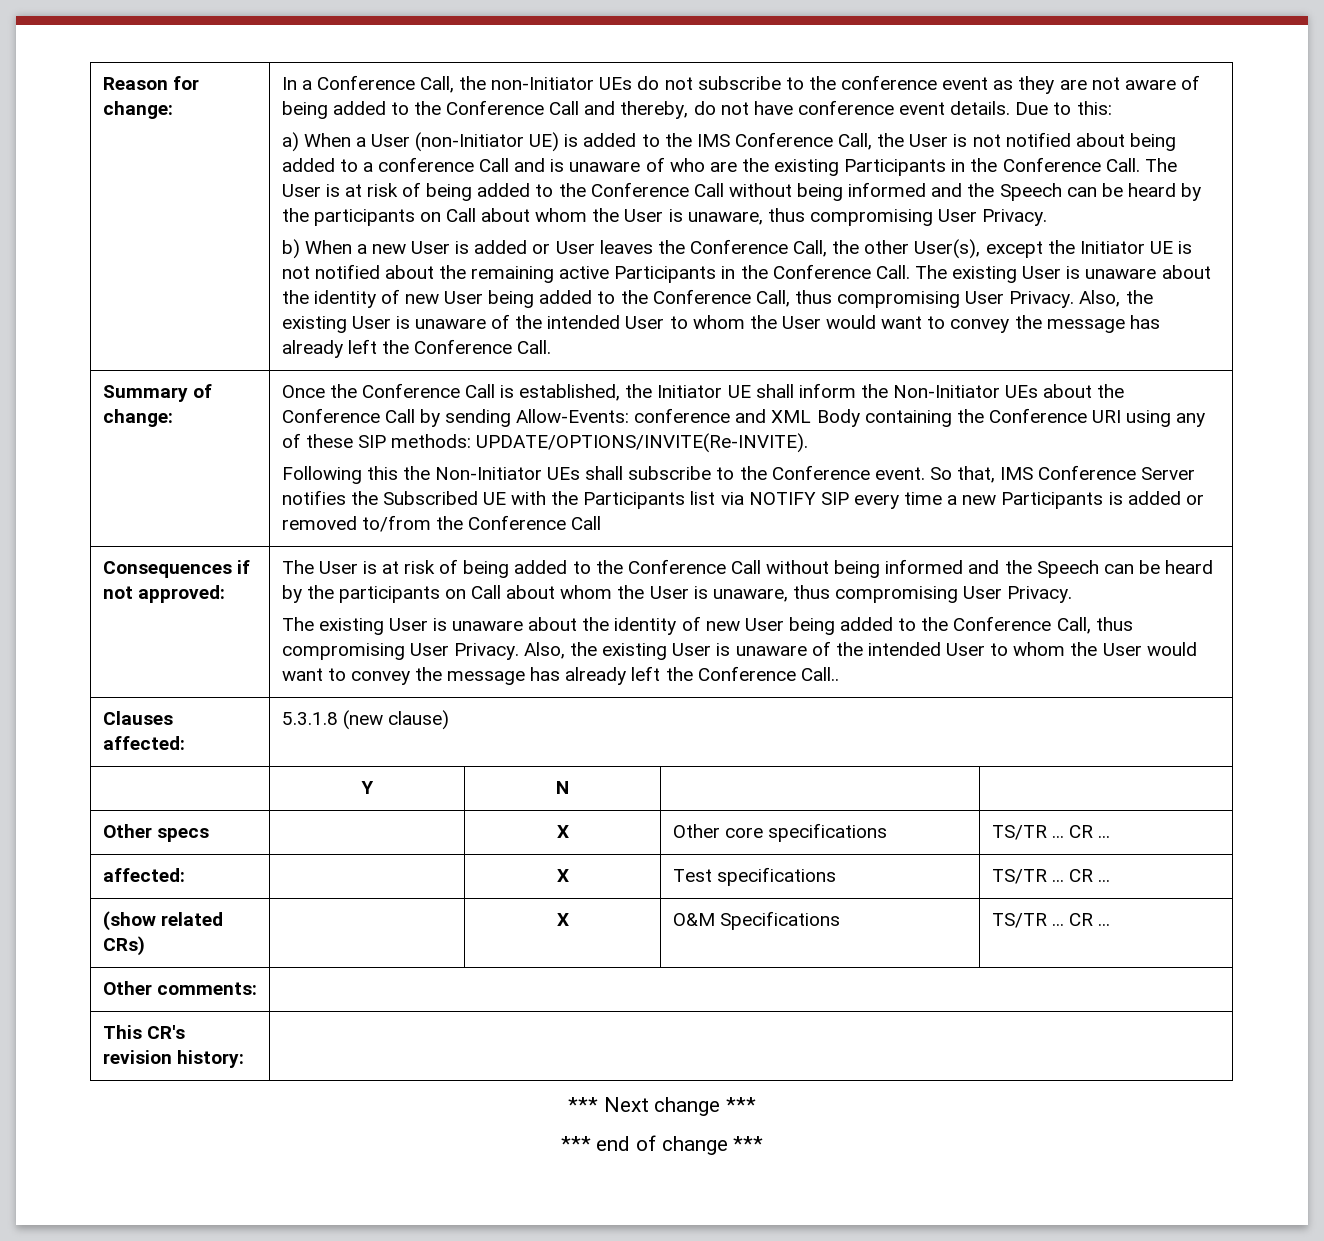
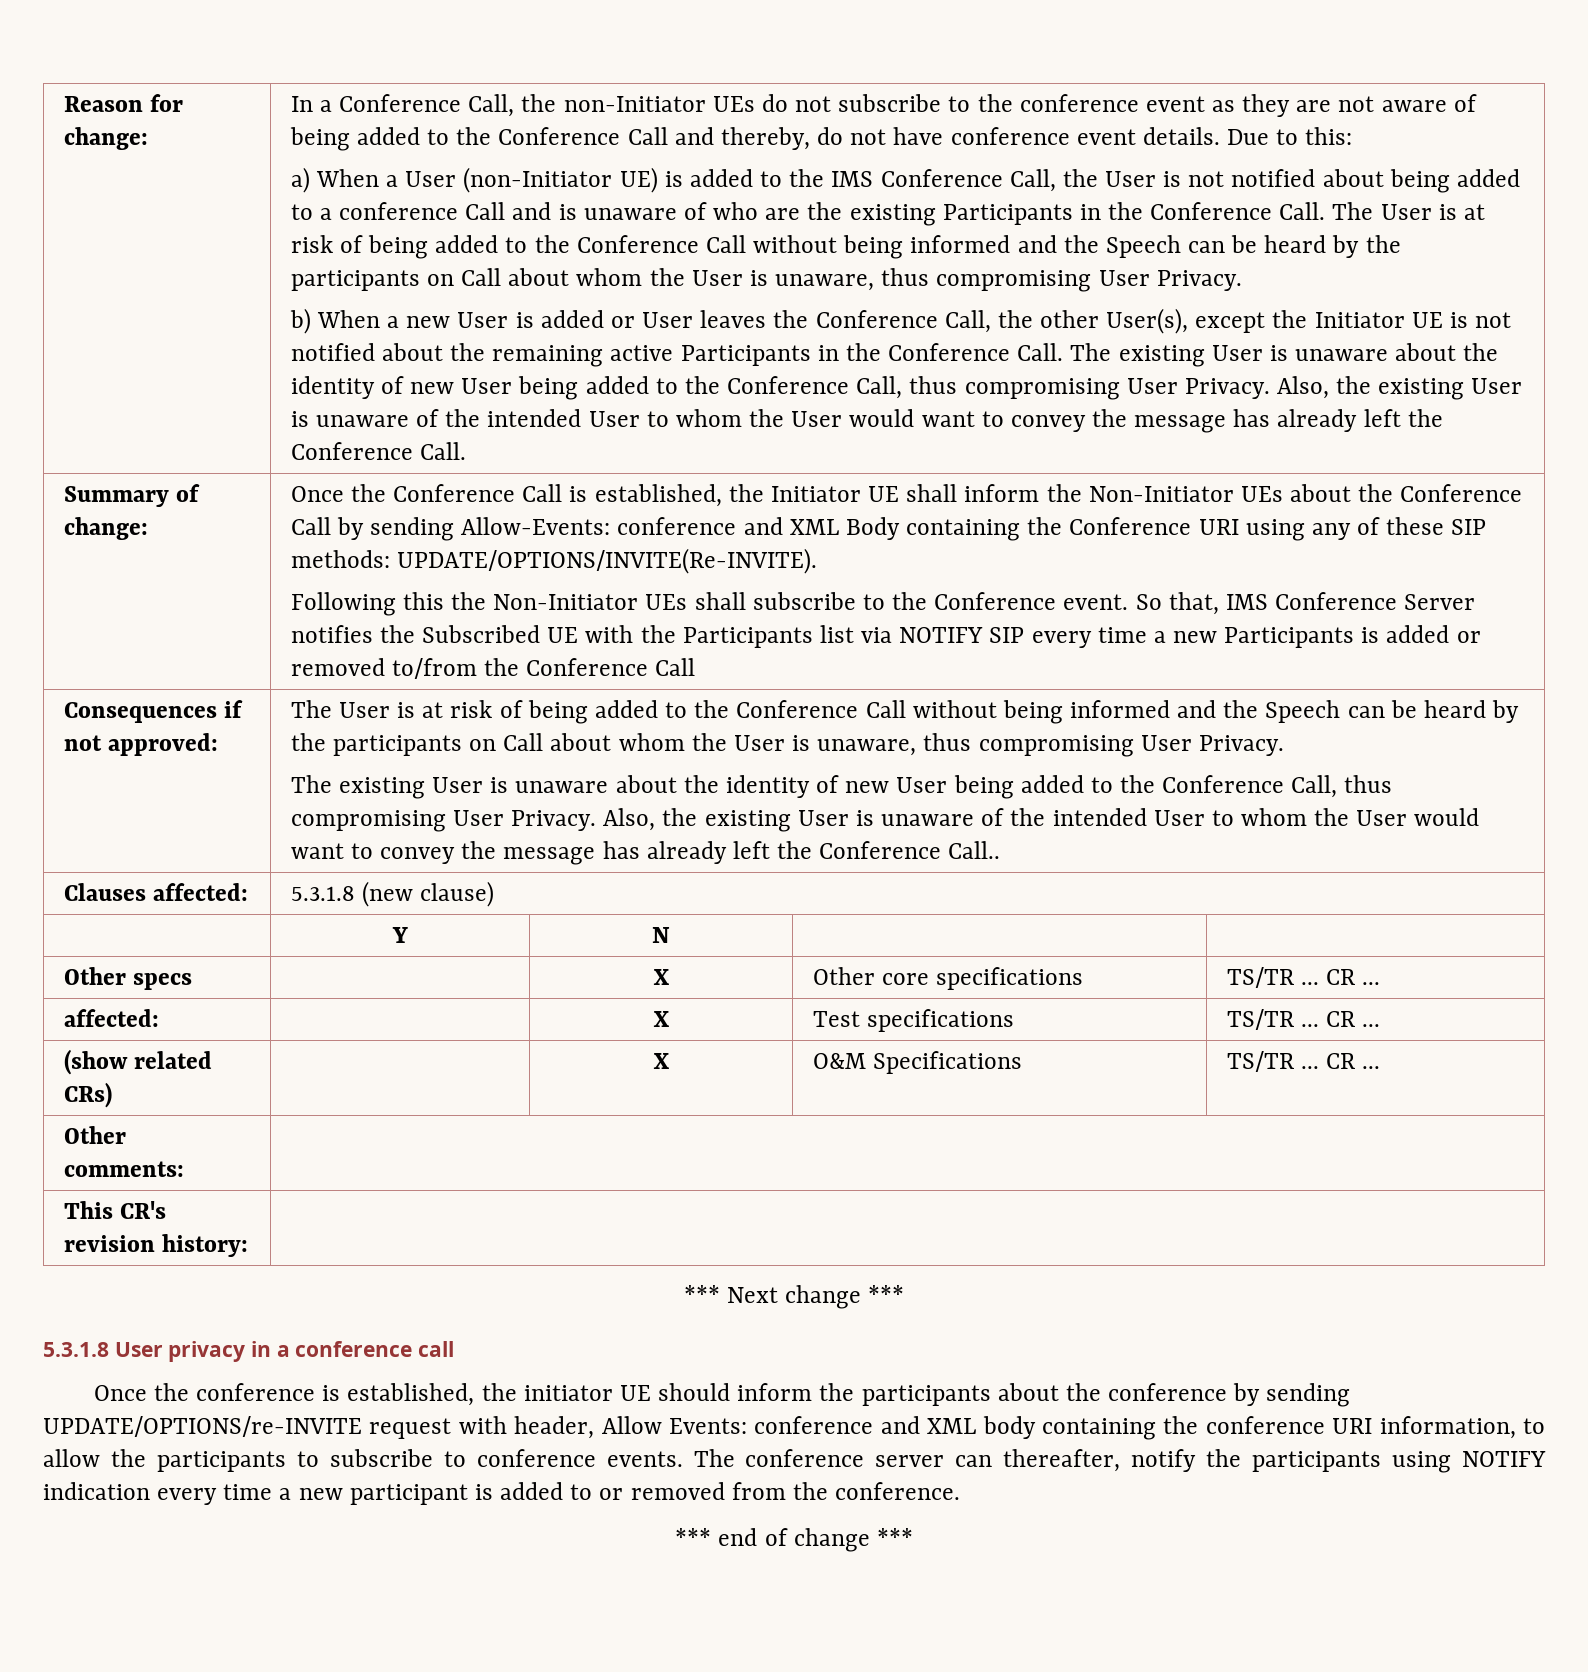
+ 5.3.1.8 User privacy in a conference call
+ Once the conference is established, the initiator UE should inform the participants about the conference by sending UPDATE/OPTIONS/re-INVITE request with header, Allow Events: conference and XML body containing the conference URI information, to allow the participants to subscribe to conference events. The conference server can thereafter, notify the participants using NOTIFY indication every time a new participant is added to or removed from the conference.

